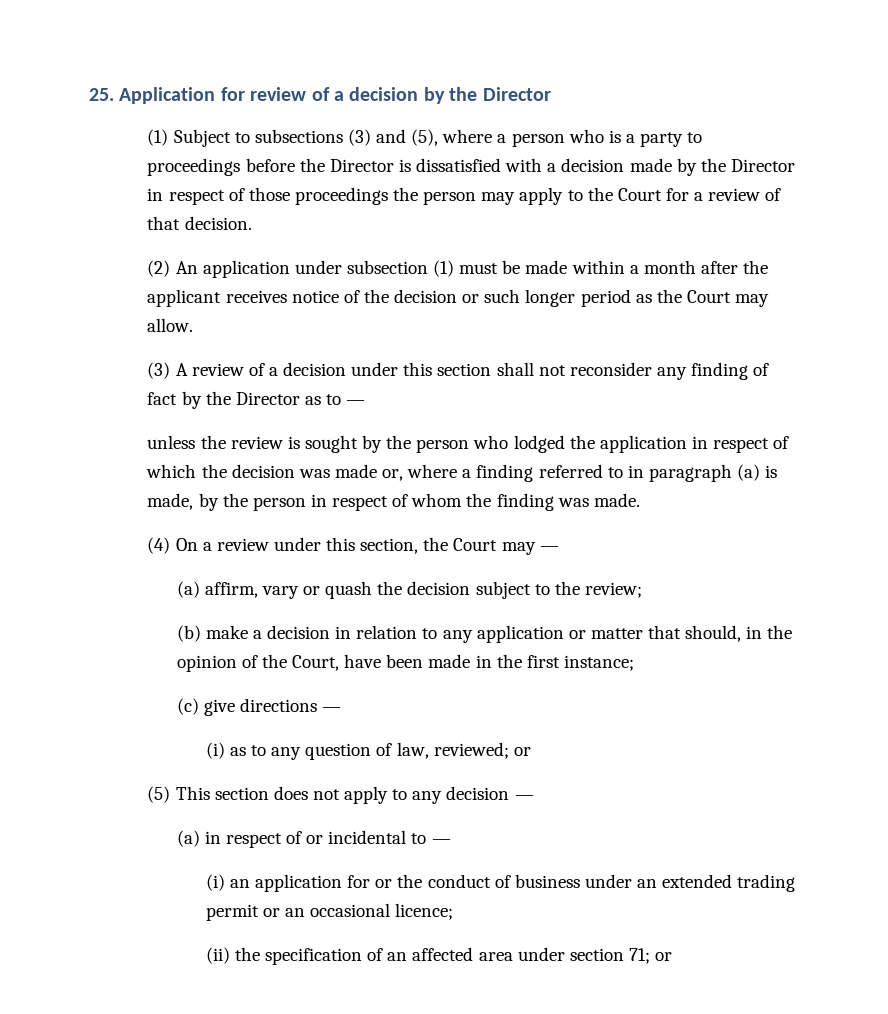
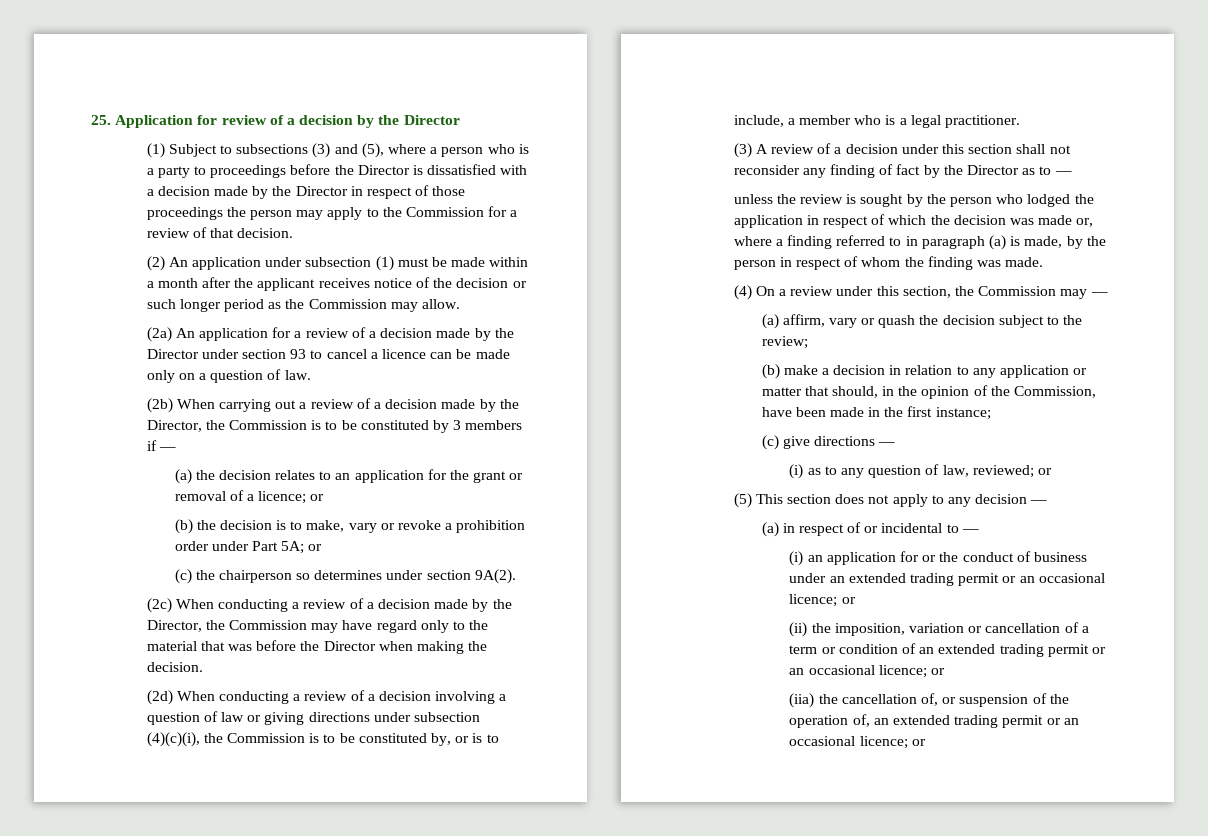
- (1) Subject to subsections (3) and (5), where a person who is a party to proceedings before the Director is dissatisfied with a decision made by the Director in respect of those proceedings the person may apply to the Court for a review of that decision.
+ (1) Subject to subsections (3) and (5), where a person who is a party to proceedings before the Director is dissatisfied with a decision made by the Director in respect of those proceedings the person may apply to the Commission for a review of that decision.
- (2) An application under subsection (1) must be made within a month after the applicant receives notice of the decision or such longer period as the Court may allow.
+ (2) An application under subsection (1) must be made within a month after the applicant receives notice of the decision or such longer period as the Commission may allow.
+ (2a) An application for a review of a decision made by the Director under section 93 to cancel a licence can be made only on a question of law.
+ (2b) When carrying out a review of a decision made by the Director, the Commission is to be constituted by 3 members if —
+ (a) the decision relates to an application for the grant or removal of a licence; or
+ (b) the decision is to make, vary or revoke a prohibition order under Part 5A; or
+ (c) the chairperson so determines under section 9A(2).
+ (2c) When conducting a review of a decision made by the Director, the Commission may have regard only to the material that was before the Director when making the decision.
+ (2d) When conducting a review of a decision involving a question of law or giving directions under subsection (4)(c)(i), the Commission is to be constituted by, or is to include, a member who is a legal practitioner.
- (4) On a review under this section, the Court may —
+ (4) On a review under this section, the Commission may —
- (b) make a decision in relation to any application or matter that should, in the opinion of the Court, have been made in the first instance;
+ (b) make a decision in relation to any application or matter that should, in the opinion of the Commission, have been made in the first instance;
- (i) an application for or the conduct of business under an extended trading permit or an occasional licence;
+ (i) an application for or the conduct of business under an extended trading permit or an occasional licence; or
- (ii) the specification of an affected area under section 71; or
+ (ii) the imposition, variation or cancellation of a term or condition of an extended trading permit or an occasional licence; or
+ (iia) the cancellation of, or suspension of the operation of, an extended trading permit or an occasional licence; or

